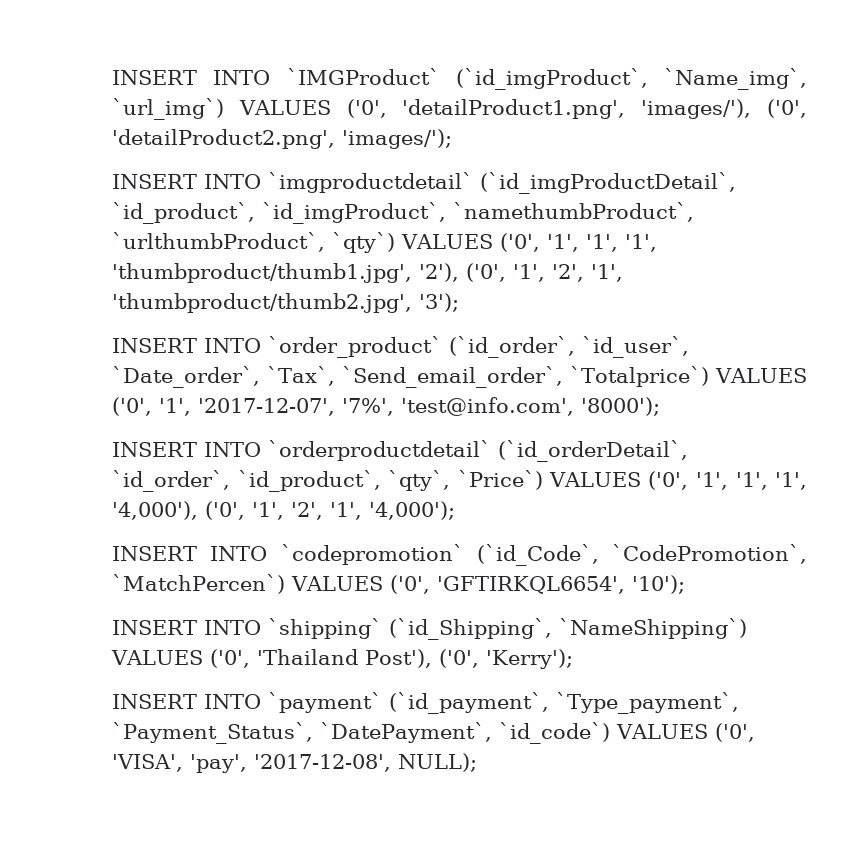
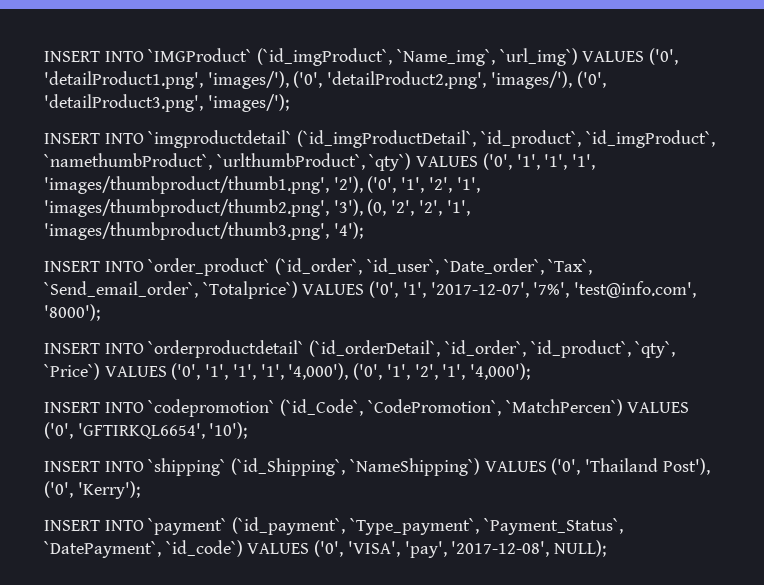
- INSERT INTO `IMGProduct` (`id_imgProduct`, `Name_img`, `url_img`) VALUES ('0', 'detailProduct1.png', 'images/'), ('0', 'detailProduct2.png', 'images/');
+ INSERT INTO `IMGProduct` (`id_imgProduct`, `Name_img`, `url_img`) VALUES ('0', 'detailProduct1.png', 'images/'), ('0', 'detailProduct2.png', 'images/'), ('0', 'detailProduct3.png', 'images/');
- INSERT INTO `imgproductdetail` (`id_imgProductDetail`, `id_product`, `id_imgProduct`, `namethumbProduct`, `urlthumbProduct`, `qty`) VALUES ('0', '1', '1', '1', 'thumbproduct/thumb1.jpg', '2'), ('0', '1', '2', '1', 'thumbproduct/thumb2.jpg', '3');
+ INSERT INTO `imgproductdetail` (`id_imgProductDetail`, `id_product`, `id_imgProduct`, `namethumbProduct`, `urlthumbProduct`, `qty`) VALUES ('0', '1', '1', '1', 'images/thumbproduct/thumb1.png', '2'), ('0', '1', '2', '1', 'images/thumbproduct/thumb2.png', '3'), (0, '2', '2', '1', 'images/thumbproduct/thumb3.png', '4');

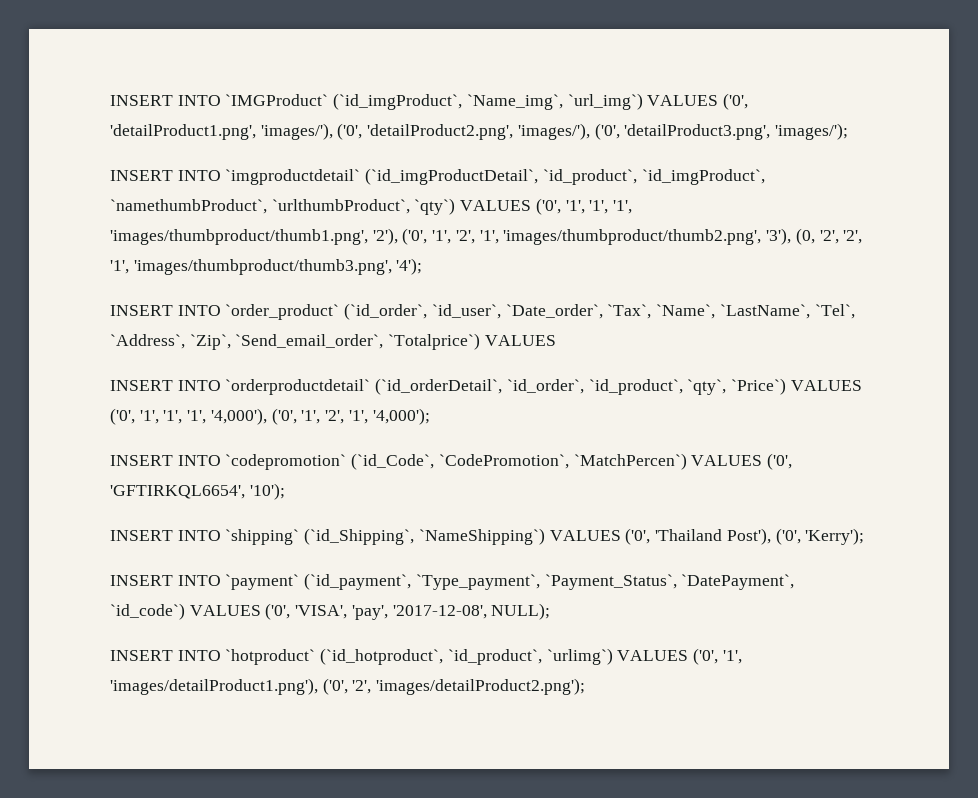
- INSERT INTO `order_product` (`id_order`, `id_user`, `Date_order`, `Tax`, `Send_email_order`, `Totalprice`) VALUES ('0', '1', '2017-12-07', '7%', 'test@info.com', '8000');
+ INSERT INTO `order_product` (`id_order`, `id_user`, `Date_order`, `Tax`, `Name`, `LastName`, `Tel`, `Address`, `Zip`, `Send_email_order`, `Totalprice`) VALUES
+ INSERT INTO `hotproduct` (`id_hotproduct`, `id_product`, `urlimg`) VALUES ('0', '1', 'images/detailProduct1.png'), ('0', '2', 'images/detailProduct2.png');

